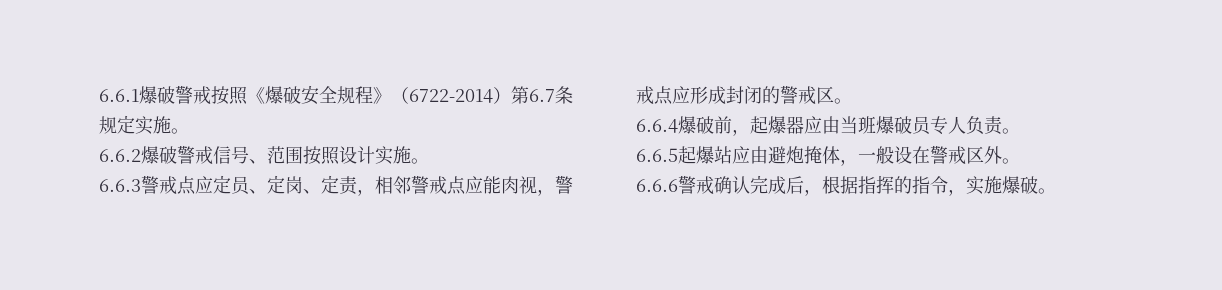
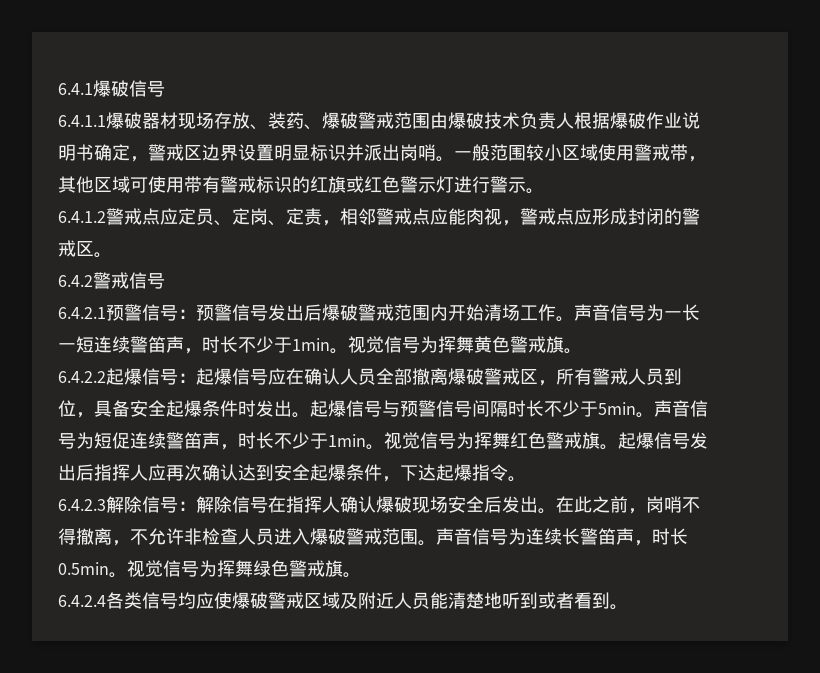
- 6.6.1爆破警戒按照《爆破安全规程》（6722-2014）第6.7条规定实施。
- 6.6.2爆破警戒信号、范围按照设计实施。
- 6.6.3警戒点应定员、定岗、定责，相邻警戒点应能肉视，警戒点应形成封闭的警戒区。
+ 6.4.1爆破信号
+ 6.4.1.1爆破器材现场存放、装药、爆破警戒范围由爆破技术负责人根据爆破作业说明书确定，警戒区边界设置明显标识并派出岗哨。一般范围较小区域使用警戒带，其他区域可使用带有警戒标识的红旗或红色警示灯进行警示。
+ 6.4.1.2警戒点应定员、定岗、定责，相邻警戒点应能肉视，警戒点应形成封闭的警戒区。
- 6.6.4爆破前，起爆器应由当班爆破员专人负责。
- 6.6.5起爆站应由避炮掩体，一般设在警戒区外。
- 6.6.6警戒确认完成后，根据指挥的指令，实施爆破。
+ 6.4.2警戒信号
+ 6.4.2.1预警信号：预警信号发出后爆破警戒范围内开始清场工作。声音信号为一长一短连续警笛声，时长不少于1min。视觉信号为挥舞黄色警戒旗。
+ 6.4.2.2起爆信号：起爆信号应在确认人员全部撤离爆破警戒区，所有警戒人员到位，具备安全起爆条件时发出。起爆信号与预警信号间隔时长不少于5min。声音信号为短促连续警笛声，时长不少于1min。视觉信号为挥舞红色警戒旗。起爆信号发出后指挥人应再次确认达到安全起爆条件，下达起爆指令。
+ 6.4.2.3解除信号：解除信号在指挥人确认爆破现场安全后发出。在此之前，岗哨不得撤离，不允许非检查人员进入爆破警戒范围。声音信号为连续长警笛声，时长0.5min。视觉信号为挥舞绿色警戒旗。
+ 6.4.2.4各类信号均应使爆破警戒区域及附近人员能清楚地听到或者看到。

